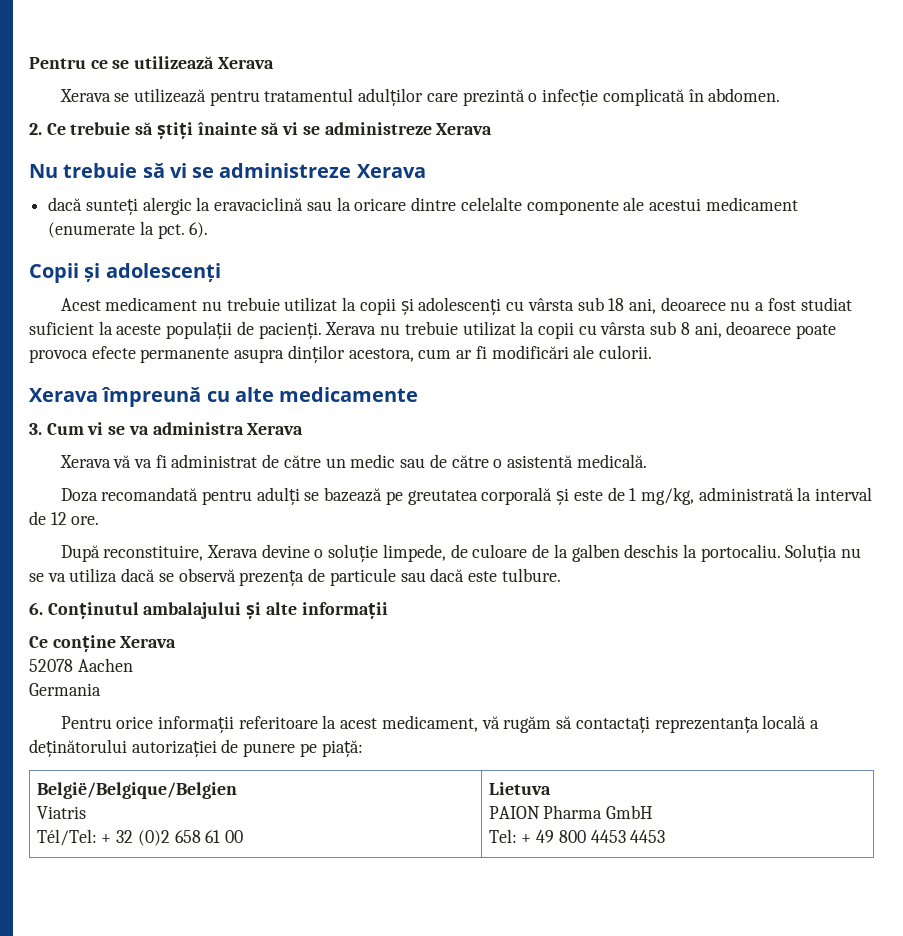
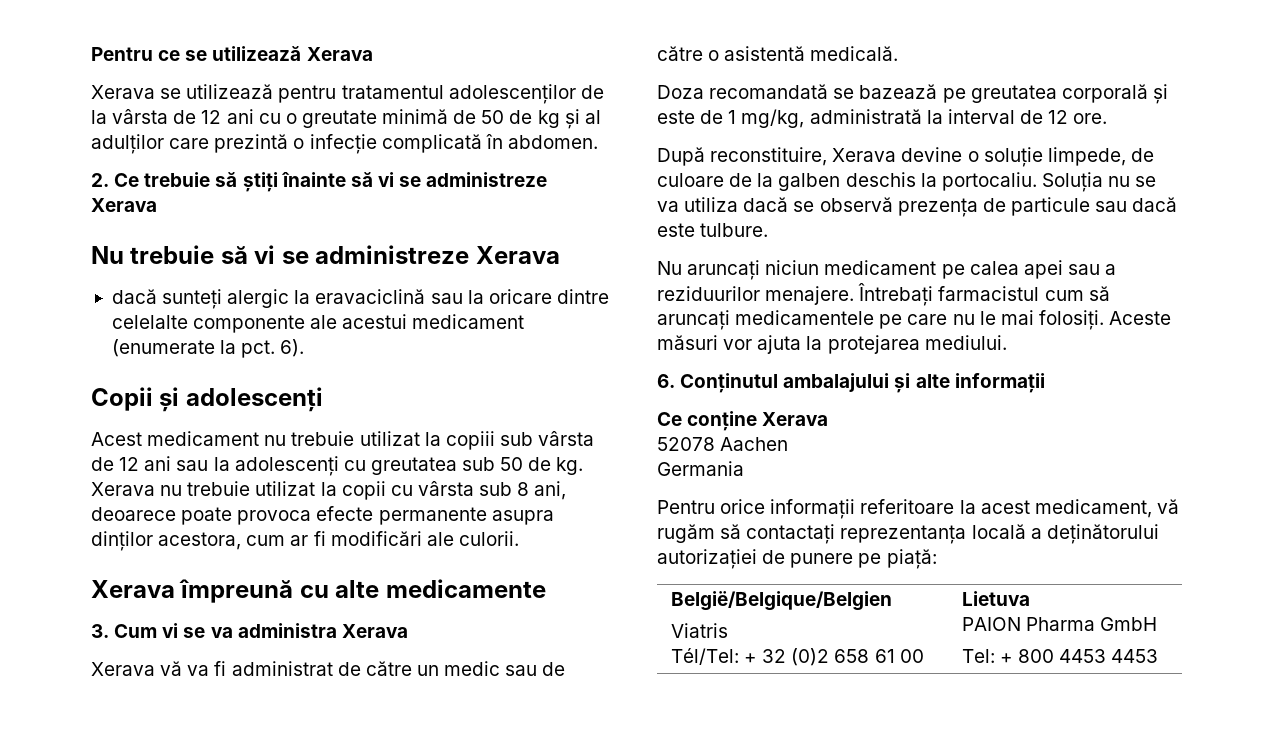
- Xerava se utilizează pentru tratamentul adulților care prezintă o infecție complicată în abdomen.
+ Xerava se utilizează pentru tratamentul adolescenților de la vârsta de 12 ani cu o greutate minimă de 50 de kg și al adulților care prezintă o infecție complicată în abdomen.
- Acest medicament nu trebuie utilizat la copii și adolescenți cu vârsta sub 18 ani, deoarece nu a fost studiat suficient la aceste populații de pacienți.
+ Acest medicament nu trebuie utilizat la copiii sub vârsta de 12 ani sau la adolescenți cu greutatea sub 50 de kg.
- Doza recomandată pentru adulți se bazează pe greutatea corporală și este de 1 mg/kg, administrată la interval de 12 ore.
+ Doza recomandată se bazează pe greutatea corporală și este de 1 mg/kg, administrată la interval de 12 ore.
+ Nu aruncați niciun medicament pe calea apei sau a reziduurilor menajere. Întrebați farmacistul cum să aruncați medicamentele pe care nu le mai folosiți. Aceste măsuri vor ajuta la protejarea mediului.
  België/Belgique/Belgien
  Viatris
  Tél/Tel: + 32 (0)2 658 61 00 | Lietuva
  PAION Pharma GmbH
- Tel: + 49 800 4453 4453
+ Tel: + 800 4453 4453

